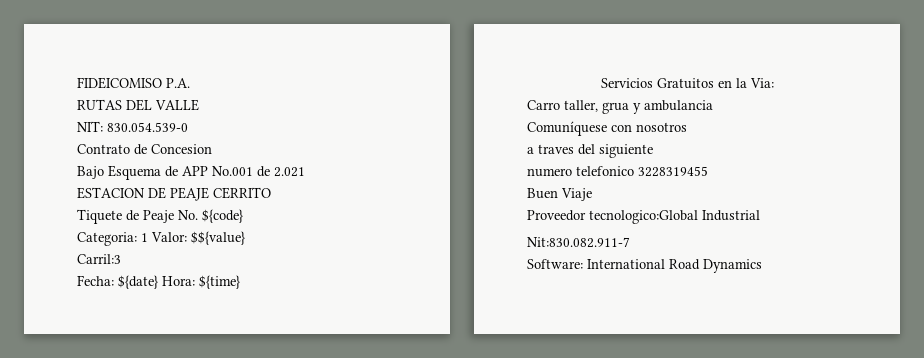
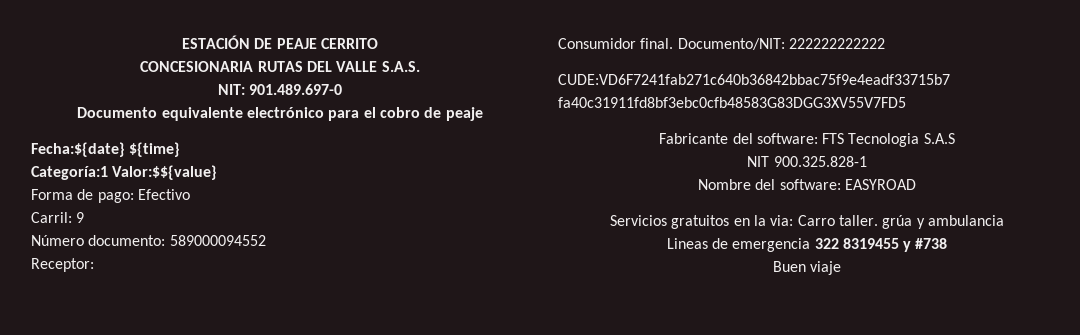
- FIDEICOMISO P.A.
- RUTAS DEL VALLE
- NIT: 830.054.539-0
- Contrato de Concesion
- Bajo Esquema de APP No.001 de 2.021
- ESTACION DE PEAJE CERRITO
- Tiquete de Peaje No. ${code}
- Categoria: 1 Valor: $${value}
- Carril:3
- Fecha: ${date} Hora: ${time}
+ ESTACIÓN DE PEAJE CERRITO
+ CONCESIONARIA RUTAS DEL VALLE S.A.S.
+ NIT: 901.489.697-0
+ Documento equivalente electrónico para el cobro de peaje
+ Fecha:${date} ${time}
+ Categoría:1 Valor:$${value}
+ Forma de pago: Efectivo
+ Carril: 9
+ Número documento: 589000094552
+ Receptor:
+ Consumidor final. Documento/NIT: 222222222222
+ CUDE:VD6F7241fab271c640b36842bbac75f9e4eadf33715b7 fa40c31911fd8bf3ebc0cfb48583G83DGG3XV55V7FD5
+ Fabricante del software: FTS Tecnologia S.A.S
+ NIT 900.325.828-1
+ Nombre del software: EASYROAD
- Servicios Gratuitos en la Via:
- Carro taller, grua y ambulancia
- Comuníquese con nosotros
- a traves del siguiente
- numero telefonico 3228319455
- Buen Viaje
- Proveedor tecnologico:Global Industrial
- Nit:830.082.911-7
- Software: International Road Dynamics
+ Servicios gratuitos en la via: Carro taller. grúa y ambulancia
+ Lineas de emergencia 322 8319455 y #738
+ Buen viaje

